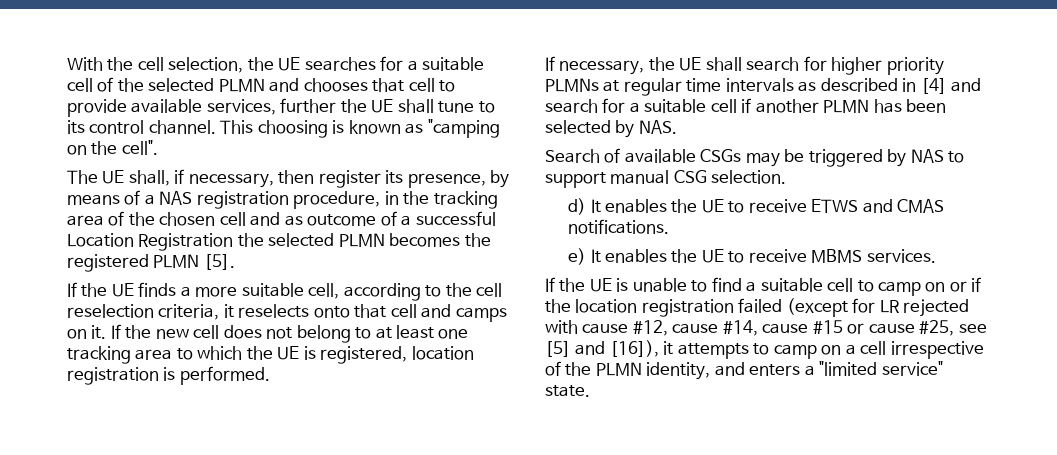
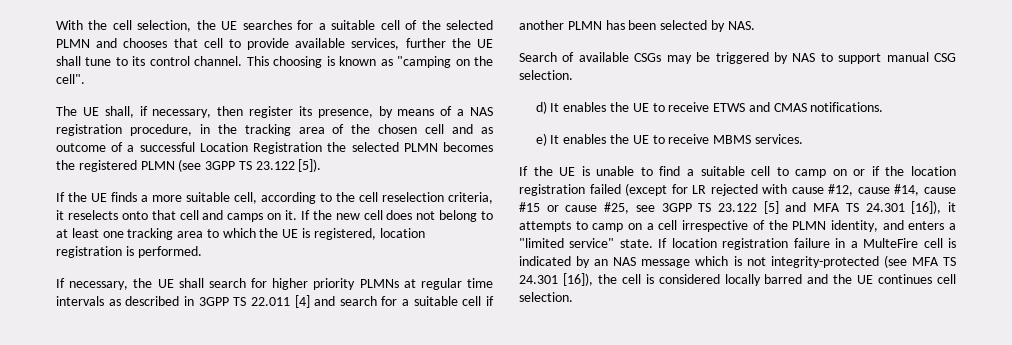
- The UE shall, if necessary, then register its presence, by means of a NAS registration procedure, in the tracking area of the chosen cell and as outcome of a successful Location Registration the selected PLMN becomes the registered PLMN [5].
+ The UE shall, if necessary, then register its presence, by means of a NAS registration procedure, in the tracking area of the chosen cell and as outcome of a successful Location Registration the selected PLMN becomes the registered PLMN (see 3GPP TS 23.122 [5]).
- If necessary, the UE shall search for higher priority PLMNs at regular time intervals as described in [4] and search for a suitable cell if another PLMN has been selected by NAS.
+ If necessary, the UE shall search for higher priority PLMNs at regular time intervals as described in 3GPP TS 22.011 [4] and search for a suitable cell if another PLMN has been selected by NAS.
- If the UE is unable to find a suitable cell to camp on or if the location registration failed (except for LR rejected with cause #12, cause #14, cause #15 or cause #25, see [5] and [16]), it attempts to camp on a cell irrespective of the PLMN identity, and enters a "limited service" state.
+ If the UE is unable to find a suitable cell to camp on or if the location registration failed (except for LR rejected with cause #12, cause #14, cause #15 or cause #25, see 3GPP TS 23.122 [5] and MFA TS 24.301 [16]), it attempts to camp on a cell irrespective of the PLMN identity, and enters a "limited service" state.
+ If location registration failure in a MulteFire cell is indicated by an NAS message which is not integrity-protected (see MFA TS 24.301 [16]), the cell is considered locally barred and the UE continues cell selection.

